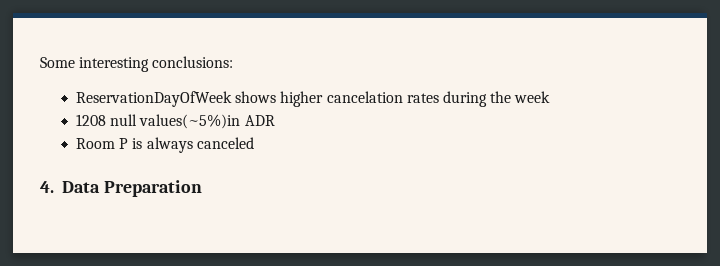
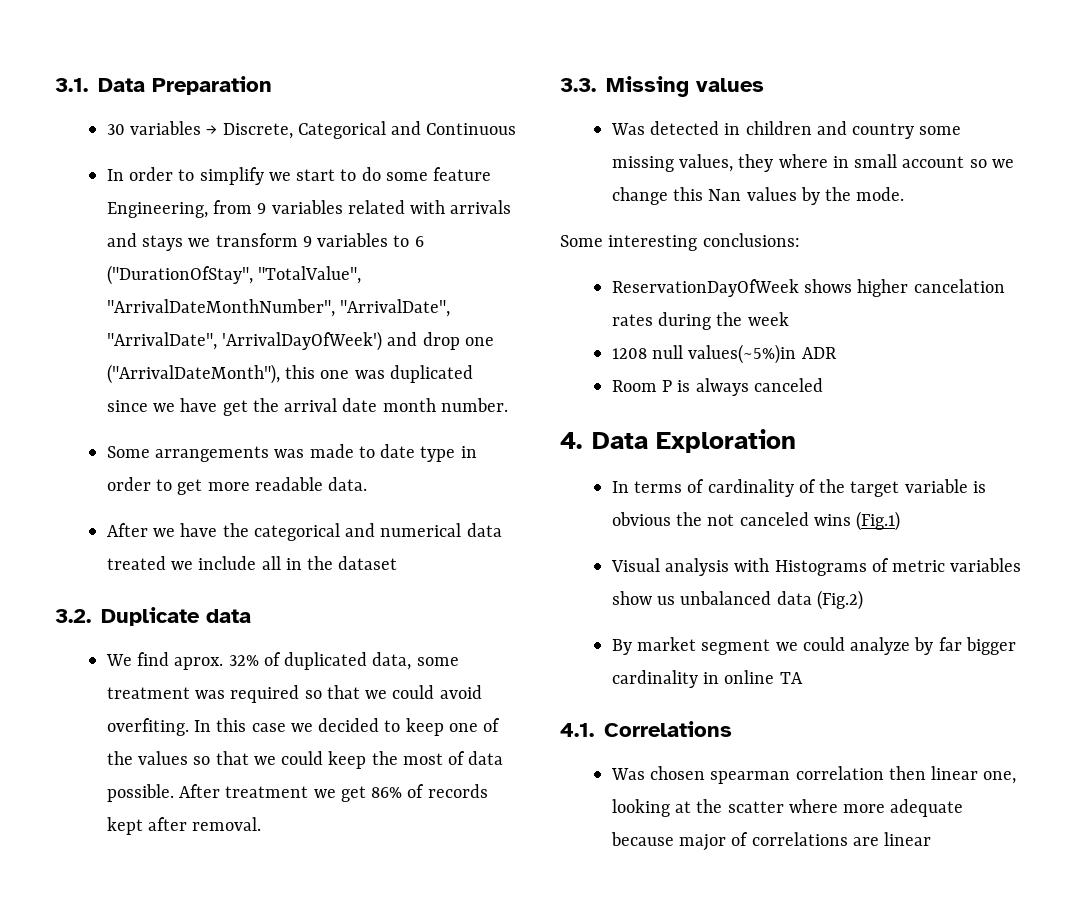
+ 3.1. Data Preparation
+ 30 variables → Discrete, Categorical and Continuous
+ In order to simplify we start to do some feature Engineering, from 9 variables related with arrivals and stays we transform 9 variables to 6 ("DurationOfStay", "TotalValue", "ArrivalDateMonthNumber", "ArrivalDate", "ArrivalDate", 'ArrivalDayOfWeek') and drop one ("ArrivalDateMonth"), this one was duplicated since we have get the arrival date month number.
+ Some arrangements was made to date type in order to get more readable data.
+ After we have the categorical and numerical data treated we include all in the dataset
+ 3.2. Duplicate data
+ We find aprox. 32% of duplicated data, some treatment was required so that we could avoid overfiting. In this case we decided to keep one of the values so that we could keep the most of data possible. After treatment we get 86% of records kept after removal.
+ 3.3. Missing values
+ Was detected in children and country some missing values, they where in small account so we change this Nan values by the mode.
- 4. Data Preparation
+ 4. Data Exploration
+ In terms of cardinality of the target variable is obvious the not canceled wins (Fig.1)
+ Visual analysis with Histograms of metric variables show us unbalanced data (Fig.2)
+ By market segment we could analyze by far bigger cardinality in online TA
+ 4.1. Correlations
+ Was chosen spearman correlation then linear one, looking at the scatter where more adequate because major of correlations are linear

